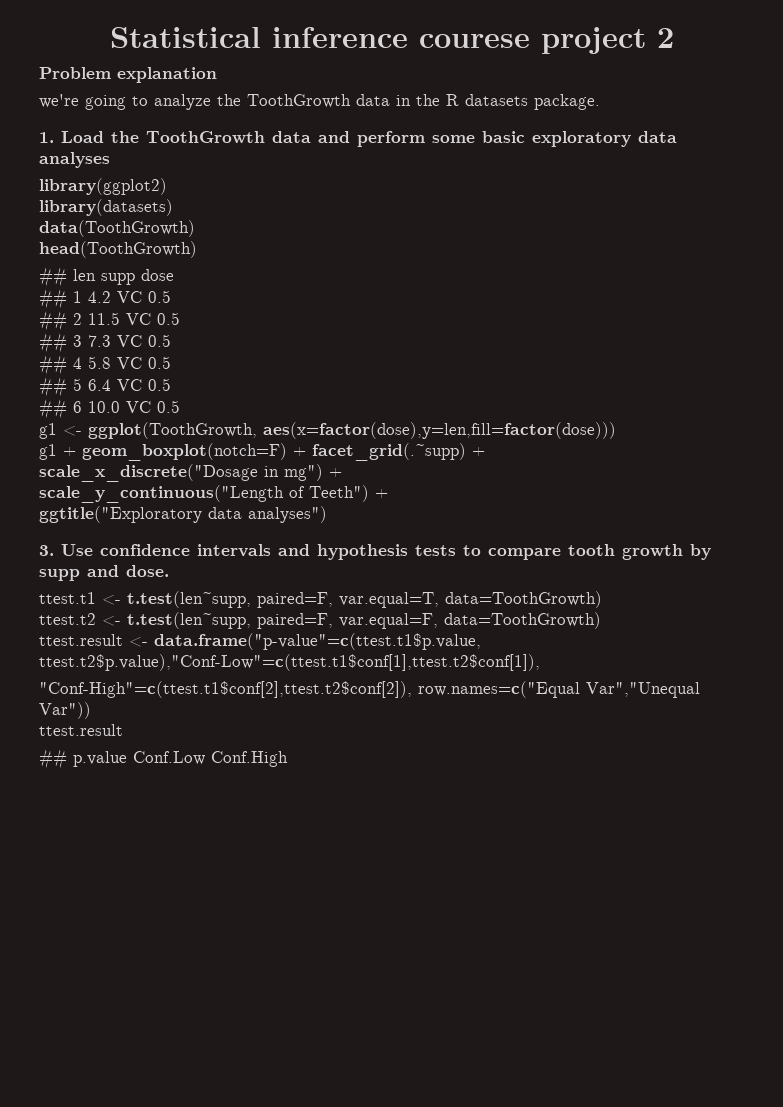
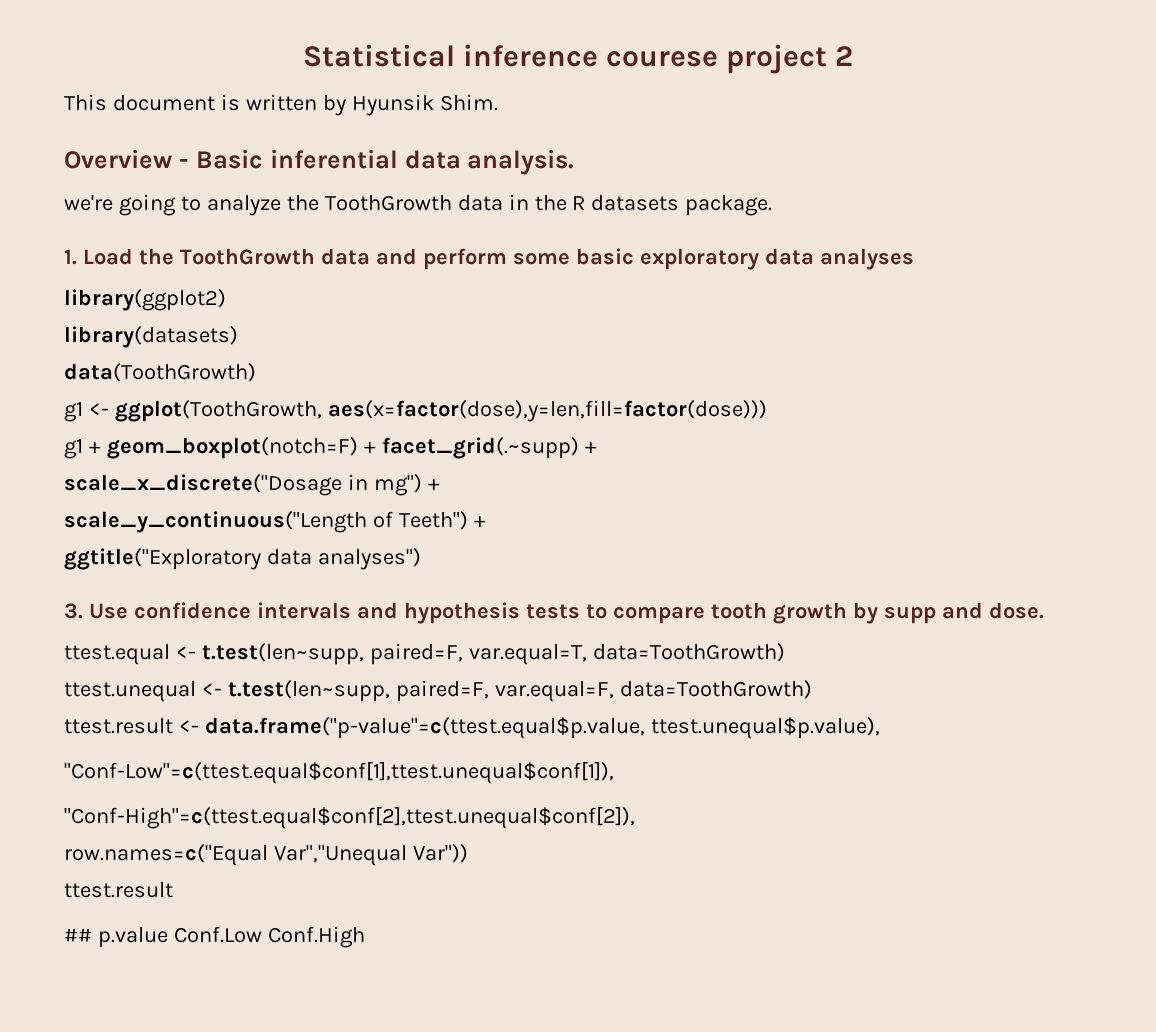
- Problem explanation
+ This document is written by Hyunsik Shim.
+ Overview - Basic inferential data analysis.
- head(ToothGrowth)
- ## len supp dose
- ## 1 4.2 VC 0.5
- ## 2 11.5 VC 0.5
- ## 3 7.3 VC 0.5
- ## 4 5.8 VC 0.5
- ## 5 6.4 VC 0.5
- ## 6 10.0 VC 0.5
- ttest.t1 <- t.test(len~supp, paired=F, var.equal=T, data=ToothGrowth)
+ ttest.equal <- t.test(len~supp, paired=F, var.equal=T, data=ToothGrowth)
- ttest.t2 <- t.test(len~supp, paired=F, var.equal=F, data=ToothGrowth)
+ ttest.unequal <- t.test(len~supp, paired=F, var.equal=F, data=ToothGrowth)
- ttest.result <- data.frame("p-value"=c(ttest.t1$p.value, ttest.t2$p.value),"Conf-Low"=c(ttest.t1$conf[1],ttest.t2$conf[1]),
- "Conf-High"=c(ttest.t1$conf[2],ttest.t2$conf[2]), row.names=c("Equal Var","Unequal Var"))
+ ttest.result <- data.frame("p-value"=c(ttest.equal$p.value, ttest.unequal$p.value),
+ "Conf-Low"=c(ttest.equal$conf[1],ttest.unequal$conf[1]),
+ "Conf-High"=c(ttest.equal$conf[2],ttest.unequal$conf[2]),
+ row.names=c("Equal Var","Unequal Var"))

